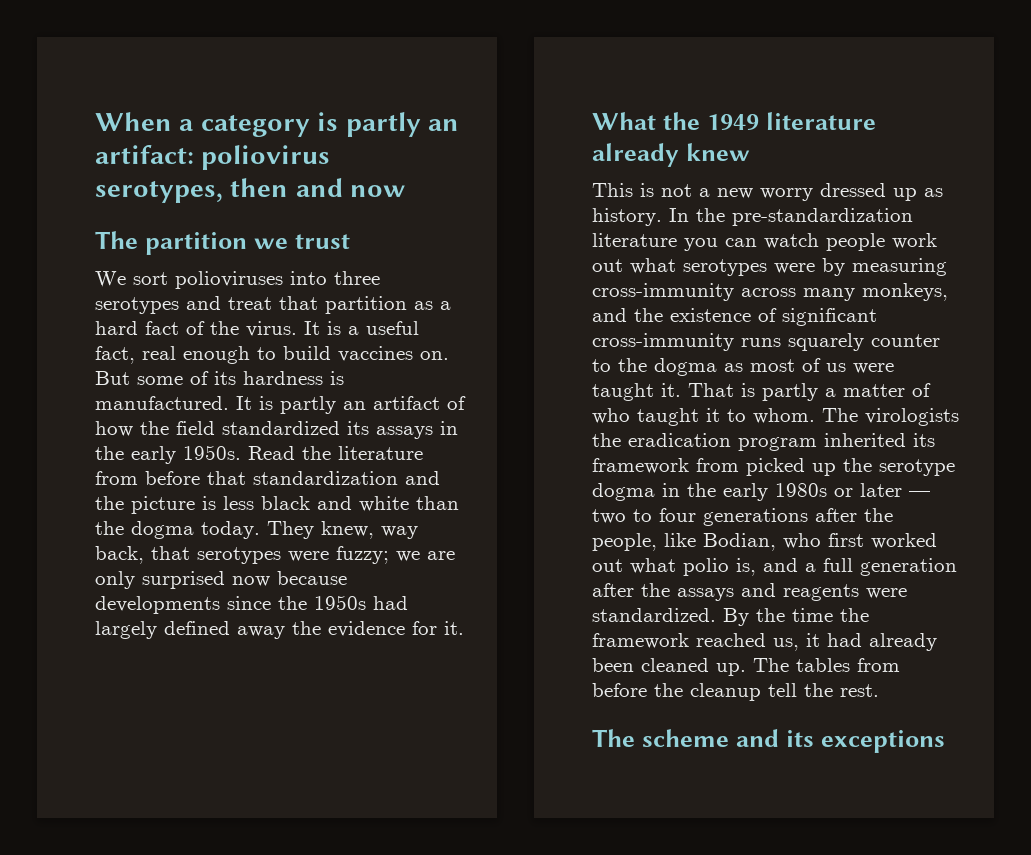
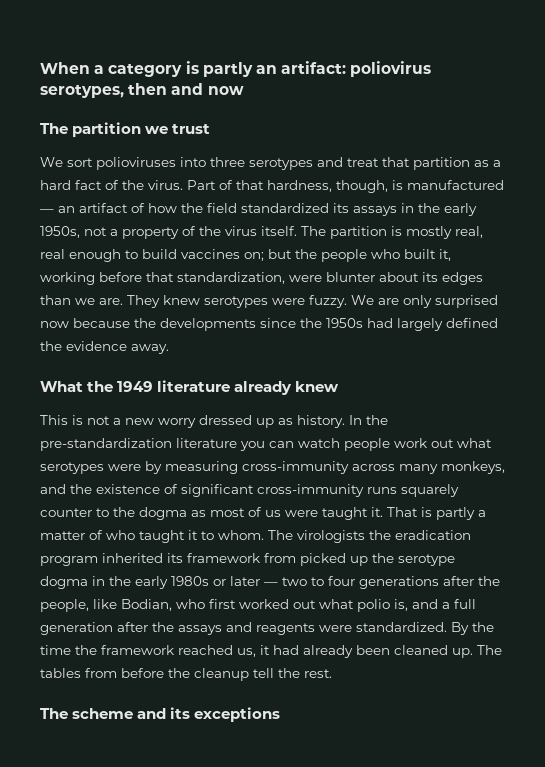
- It is a useful fact, real enough to build vaccines on. But some of its hardness is manufactured. It is partly an artifact of how the field standardized its assays in the early 1950s. Read the literature from before that standardization and the picture is less black and white than the dogma today. They knew, way back, that serotypes were fuzzy; we are only surprised now because developments since the 1950s had largely defined away the evidence for it.
+ Part of that hardness, though, is manufactured — an artifact of how the field standardized its assays in the early 1950s, not a property of the virus itself. The partition is mostly real, real enough to build vaccines on; but the people who built it, working before that standardization, were blunter about its edges than we are. They knew serotypes were fuzzy. We are only surprised now because the developments since the 1950s had largely defined the evidence away.

